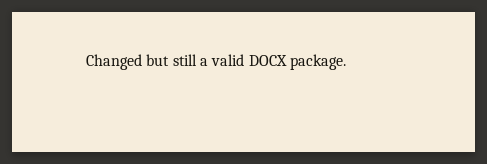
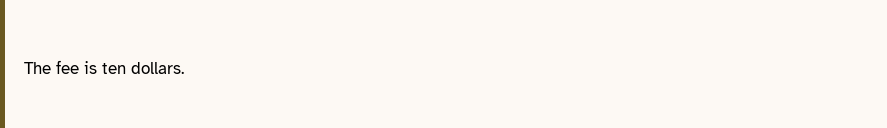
- Changed but still a valid DOCX package.
+ The fee is ten dollars.

